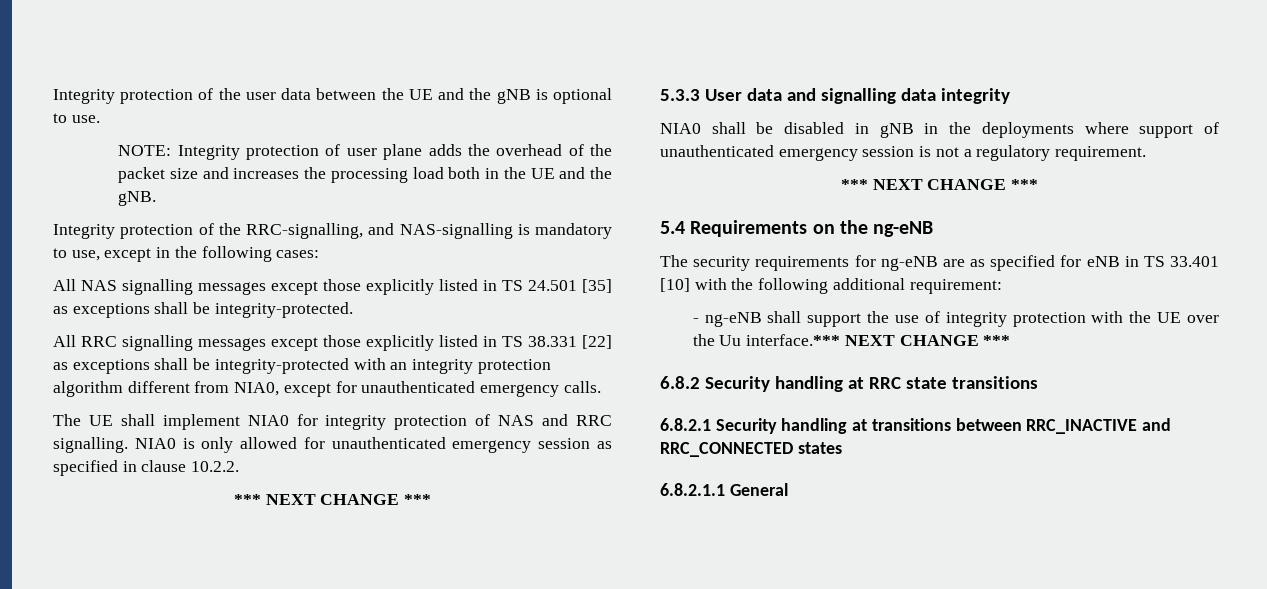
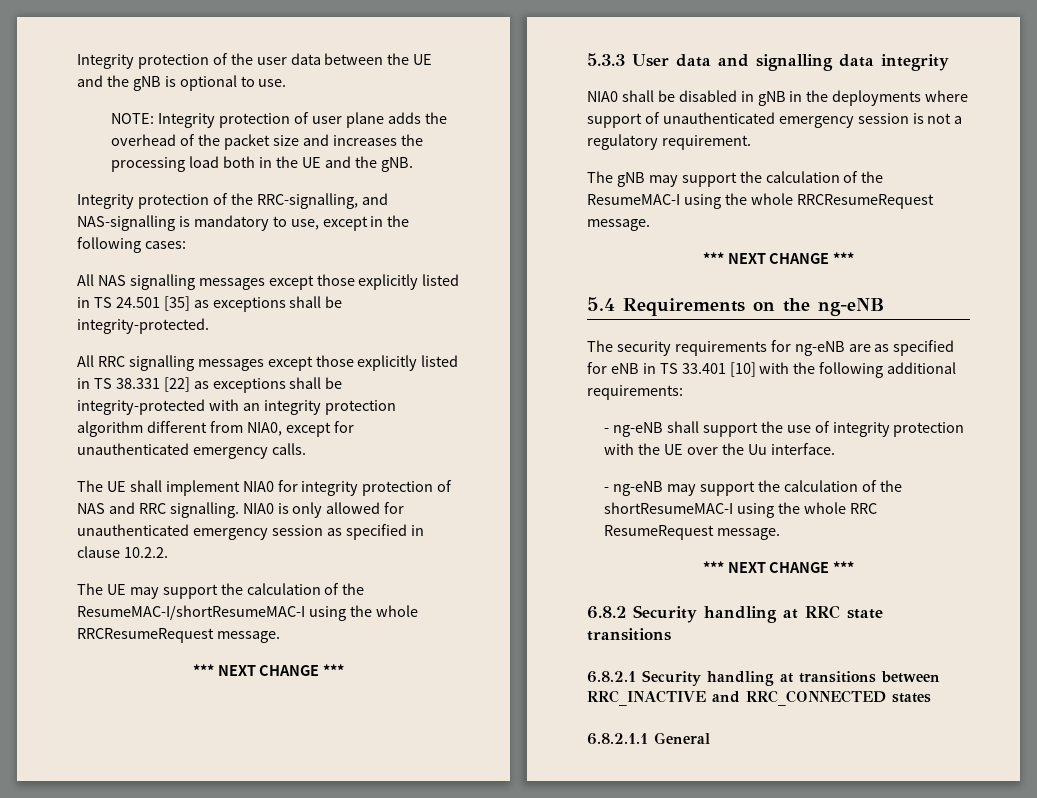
+ The UE may support the calculation of the ResumeMAC-I/shortResumeMAC-I using the whole RRCResumeRequest message.
+ The gNB may support the calculation of the ResumeMAC-I using the whole RRCResumeRequest message.
- The security requirements for ng-eNB are as specified for eNB in TS 33.401 [10] with the following additional requirement:
+ The security requirements for ng-eNB are as specified for eNB in TS 33.401 [10] with the following additional requirements:
- - ng-eNB shall support the use of integrity protection with the UE over the Uu interface.*** NEXT CHANGE ***
+ - ng-eNB shall support the use of integrity protection with the UE over the Uu interface.
+ - ng-eNB may support the calculation of the shortResumeMAC-I using the whole RRC ResumeRequest message.
+ *** NEXT CHANGE ***

